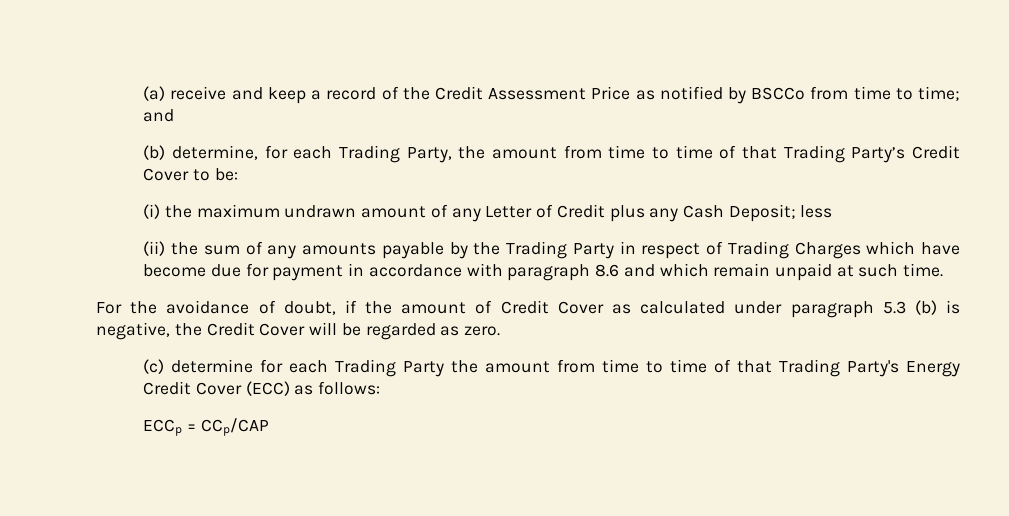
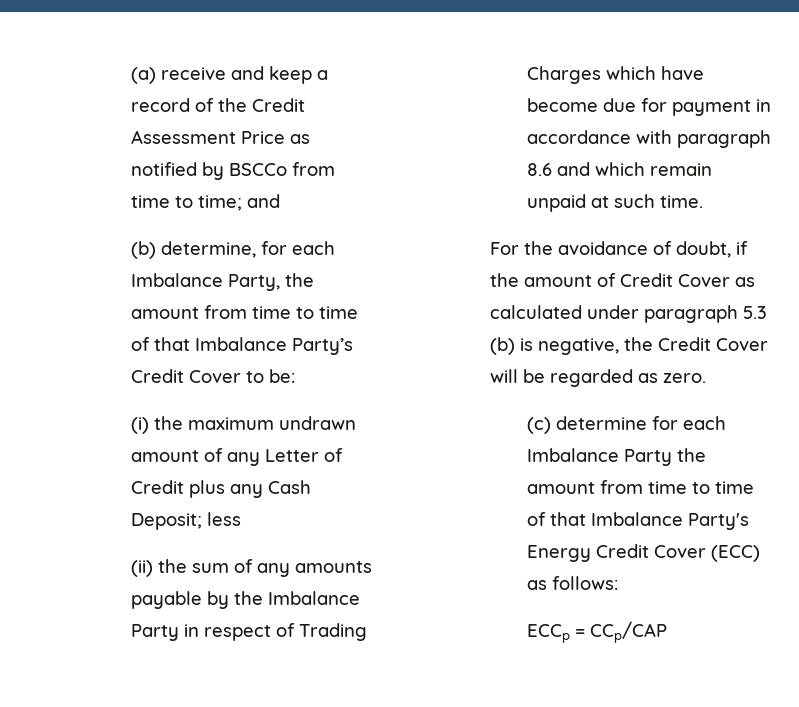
- (b) determine, for each Trading Party, the amount from time to time of that Trading Party’s Credit Cover to be:
+ (b) determine, for each Imbalance Party, the amount from time to time of that Imbalance Party’s Credit Cover to be:
- (ii) the sum of any amounts payable by the Trading Party in respect of Trading Charges which have become due for payment in accordance with paragraph 8.6 and which remain unpaid at such time.
+ (ii) the sum of any amounts payable by the Imbalance Party in respect of Trading Charges which have become due for payment in accordance with paragraph 8.6 and which remain unpaid at such time.
- (c) determine for each Trading Party the amount from time to time of that Trading Party's Energy Credit Cover (ECC) as follows:
+ (c) determine for each Imbalance Party the amount from time to time of that Imbalance Party's Energy Credit Cover (ECC) as follows:

